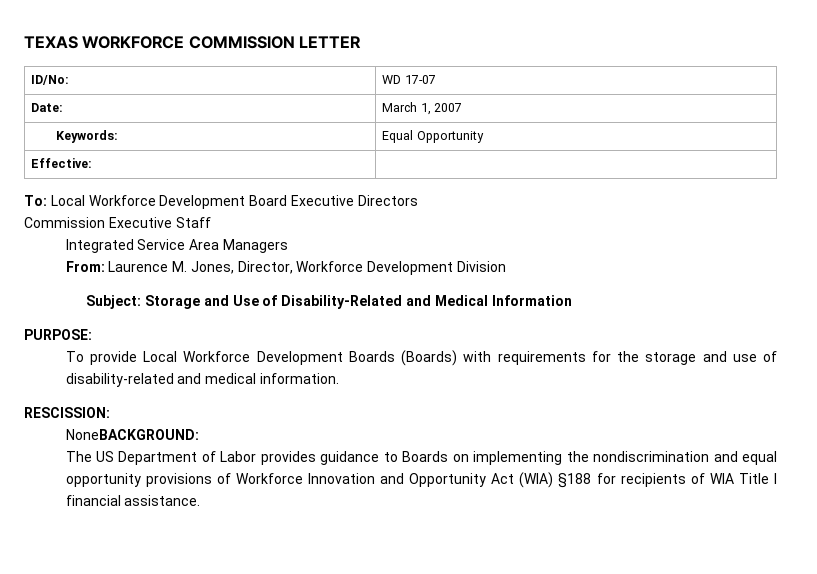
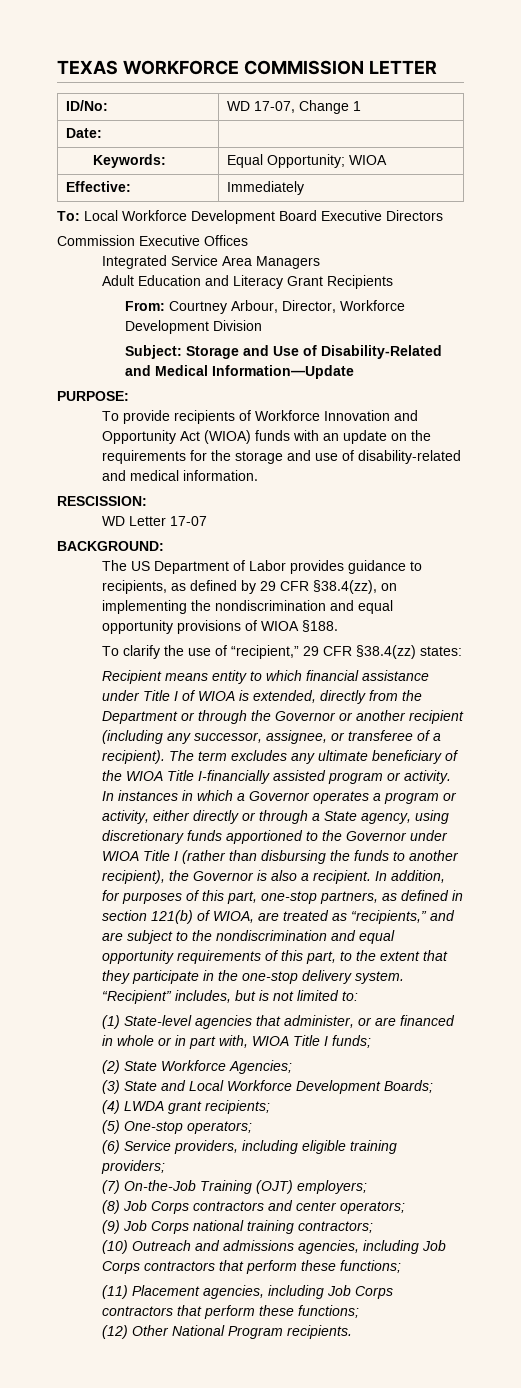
- ID/No: | WD 17-07
- Date: | March 1, 2007
+ ID/No: | WD 17-07, Change 1
+ Date: |
- Keywords: | Equal Opportunity
+ Keywords: | Equal Opportunity; WIOA
- Effective: |
+ Effective: | Immediately
- Commission Executive Staff
+ Commission Executive Offices
- From: Laurence M. Jones, Director, Workforce Development Division
+ Adult Education and Literacy Grant Recipients
+ From: Courtney Arbour, Director, Workforce Development Division
- Subject: Storage and Use of Disability-Related and Medical Information
+ Subject: Storage and Use of Disability-Related and Medical Information—Update
- To provide Local Workforce Development Boards (Boards) with requirements for the storage and use of disability-related and medical information.
+ To provide recipients of Workforce Innovation and Opportunity Act (WIOA) funds with an update on the requirements for the storage and use of disability-related and medical information.
- NoneBACKGROUND:
+ WD Letter 17-07
+ BACKGROUND:
- The US Department of Labor provides guidance to Boards on implementing the nondiscrimination and equal opportunity provisions of Workforce Innovation and Opportunity Act (WIA) §188 for recipients of WIA Title I financial assistance.
+ The US Department of Labor provides guidance to recipients, as defined by 29 CFR §38.4(zz), on implementing the nondiscrimination and equal opportunity provisions of WIOA §188.
+ To clarify the use of “recipient,” 29 CFR §38.4(zz) states:
+ Recipient means entity to which financial assistance under Title I of WIOA is extended, directly from the Department or through the Governor or another recipient (including any successor, assignee, or transferee of a recipient). The term excludes any ultimate beneficiary of the WIOA Title I-financially assisted program or activity. In instances in which a Governor operates a program or activity, either directly or through a State agency, using discretionary funds apportioned to the Governor under WIOA Title I (rather than disbursing the funds to another recipient), the Governor is also a recipient. In addition, for purposes of this part, one-stop partners, as defined in section 121(b) of WIOA, are treated as “recipients,” and are subject to the nondiscrimination and equal opportunity requirements of this part, to the extent that they participate in the one-stop delivery system. “Recipient” includes, but is not limited to:
+ (1) State-level agencies that administer, or are financed in whole or in part with, WIOA Title I funds;
+ (2) State Workforce Agencies;
+ (3) State and Local Workforce Development Boards;
+ (4) LWDA grant recipients;
+ (5) One-stop operators;
+ (6) Service providers, including eligible training providers;
+ (7) On-the-Job Training (OJT) employers;
+ (8) Job Corps contractors and center operators;
+ (9) Job Corps national training contractors;
+ (10) Outreach and admissions agencies, including Job Corps contractors that perform these functions;
+ (11) Placement agencies, including Job Corps contractors that perform these functions;
+ (12) Other National Program recipients.

